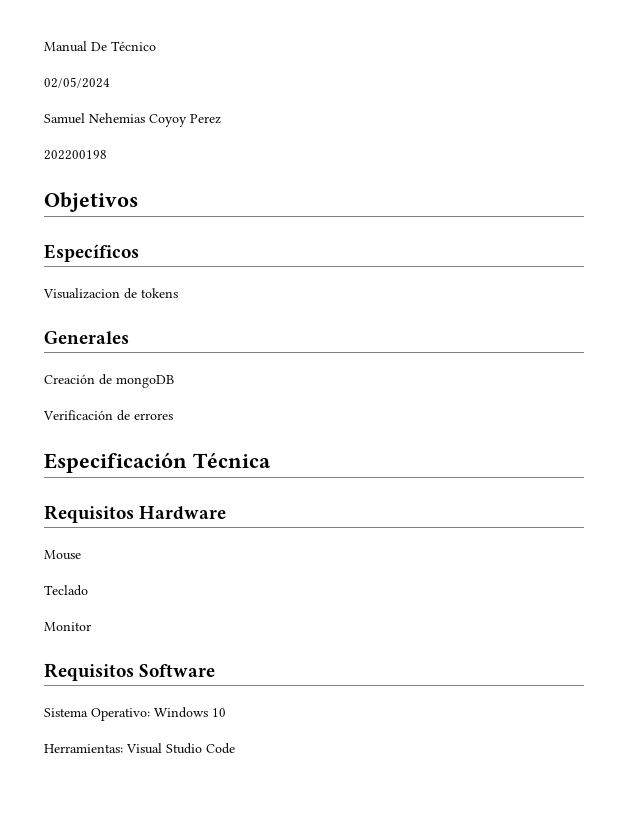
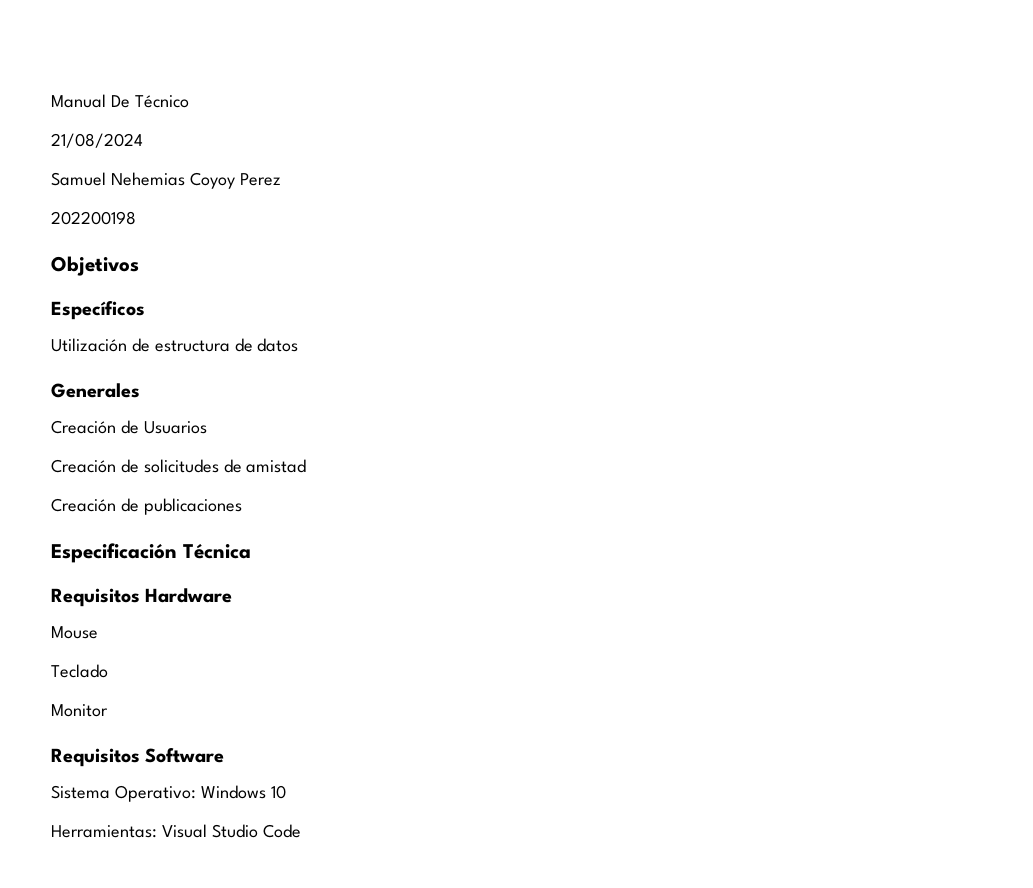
- 02/05/2024
+ 21/08/2024
- Visualizacion de tokens
+ Utilización de estructura de datos
  Generales
- Creación de mongoDB
- Verificación de errores
+ Creación de Usuarios
+ Creación de solicitudes de amistad
+ Creación de publicaciones

